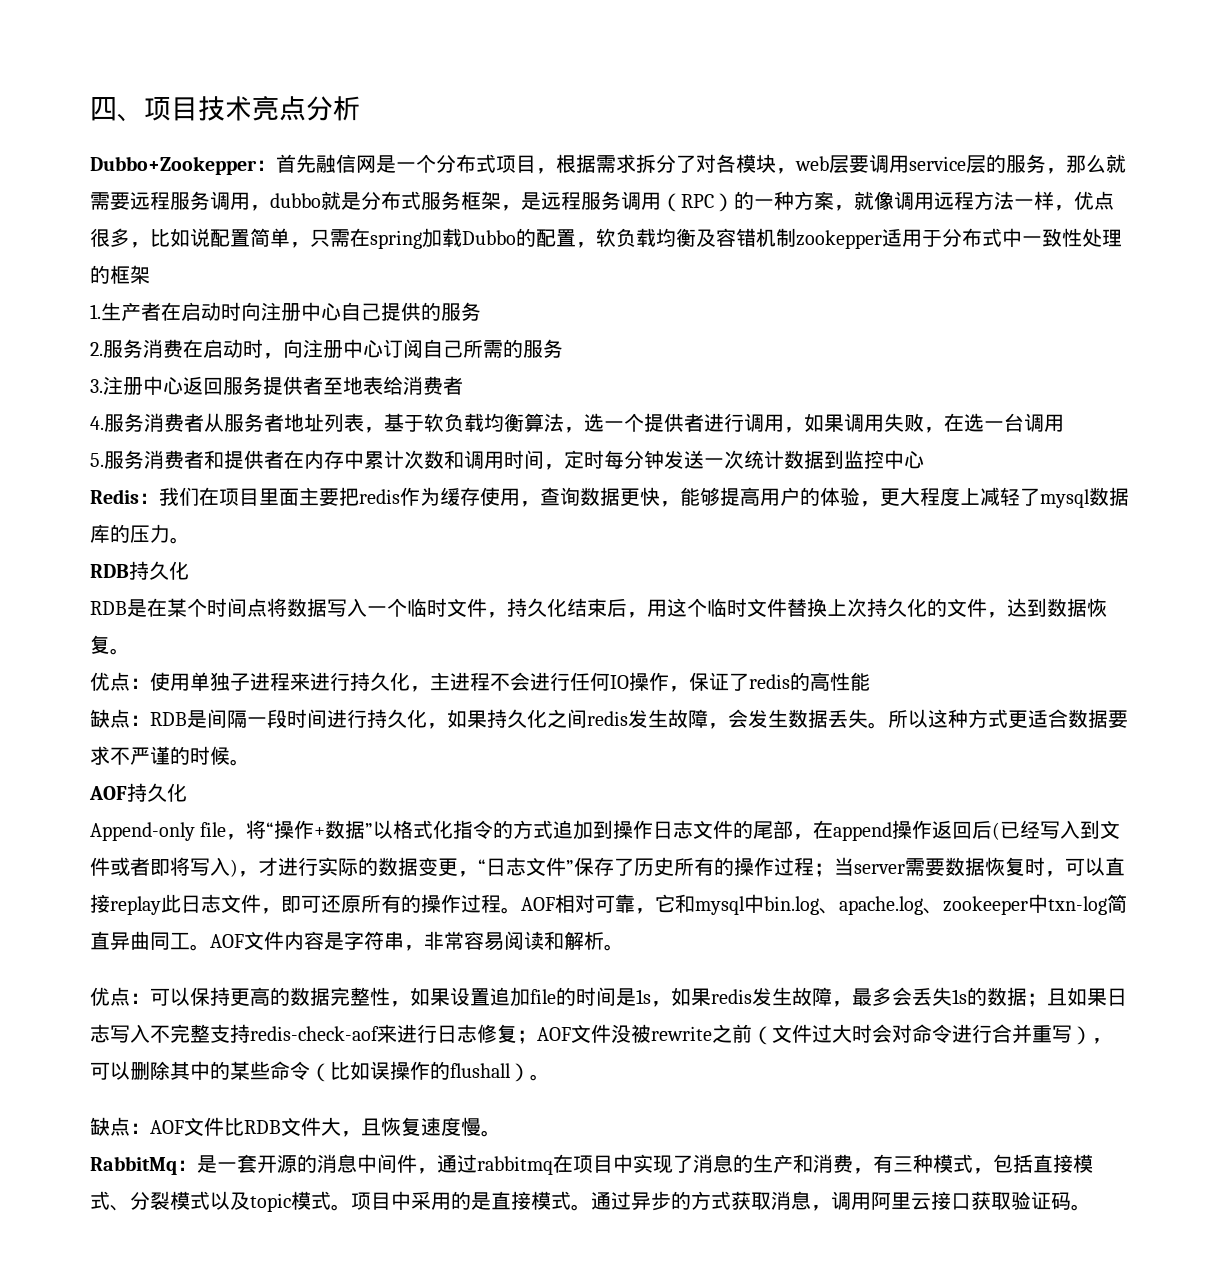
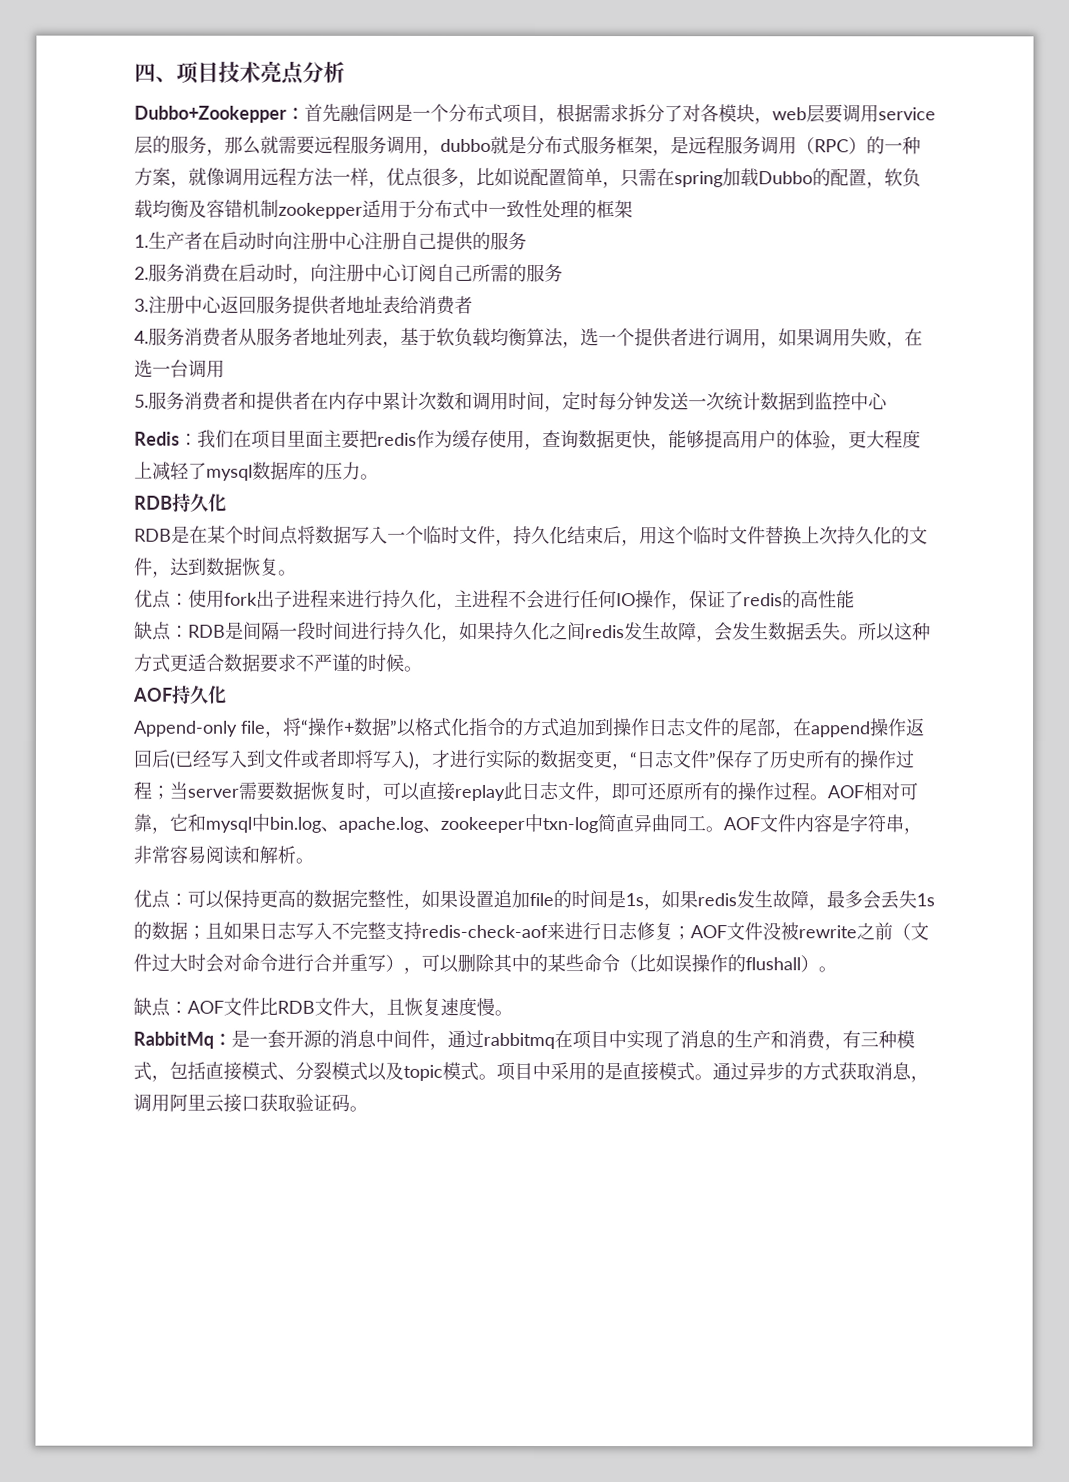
- 1.生产者在启动时向注册中心自己提供的服务
+ 1.生产者在启动时向注册中心注册自己提供的服务
- 3.注册中心返回服务提供者至地表给消费者
+ 3.注册中心返回服务提供者地址表给消费者
- 优点：使用单独子进程来进行持久化，主进程不会进行任何IO操作，保证了redis的高性能
+ 优点：使用fork出子进程来进行持久化，主进程不会进行任何IO操作，保证了redis的高性能

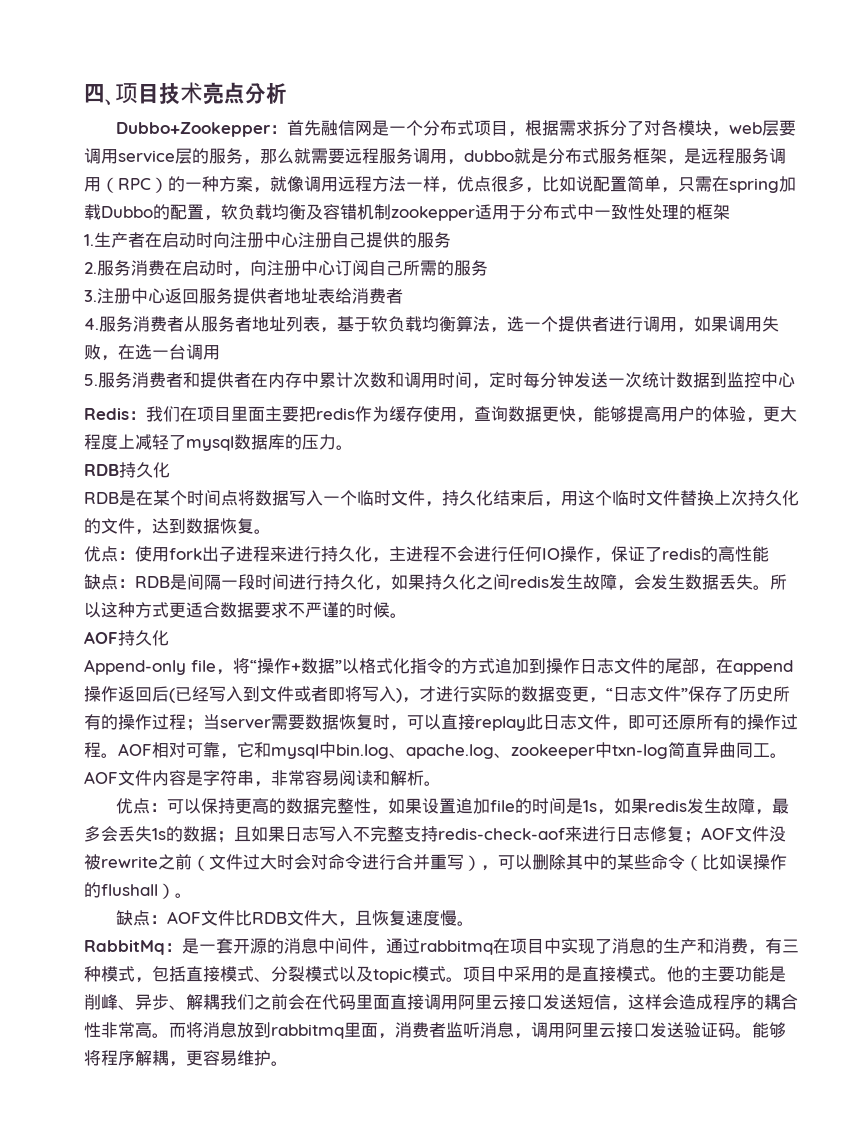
- 通过异步的方式获取消息，调用阿里云接口获取验证码。
+ 他的主要功能是削峰、异步、解耦我们之前会在代码里面直接调用阿里云接口发送短信，这样会造成程序的耦合性非常高。而将消息放到rabbitmq里面，消费者监听消息，调用阿里云接口发送验证码。
+ 能够将程序解耦，更容易维护。

